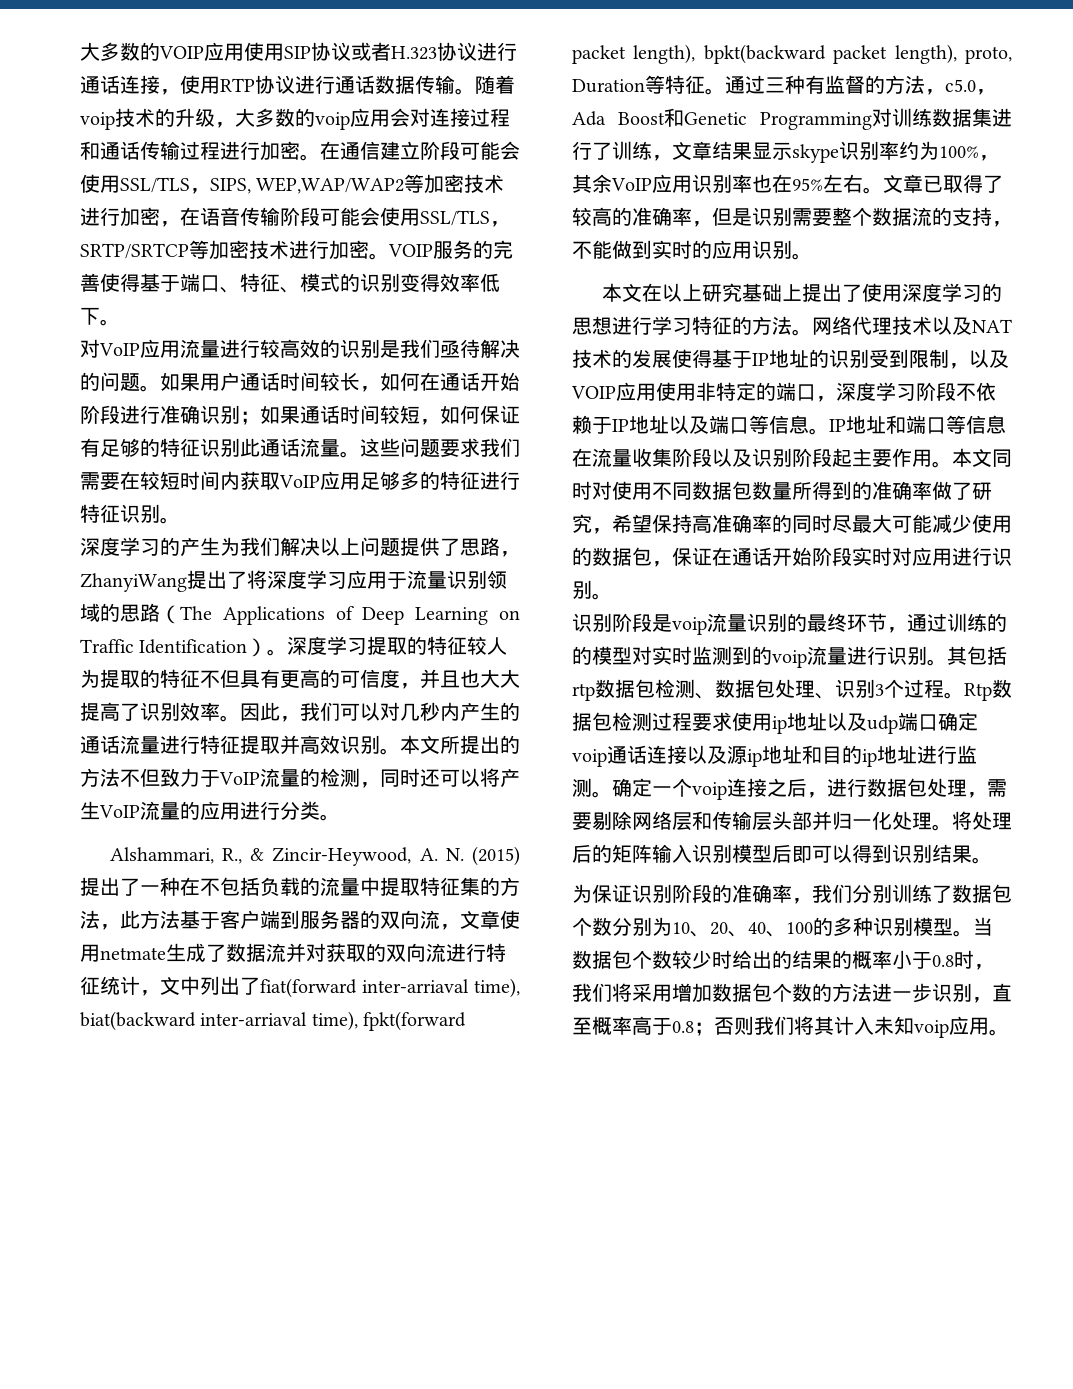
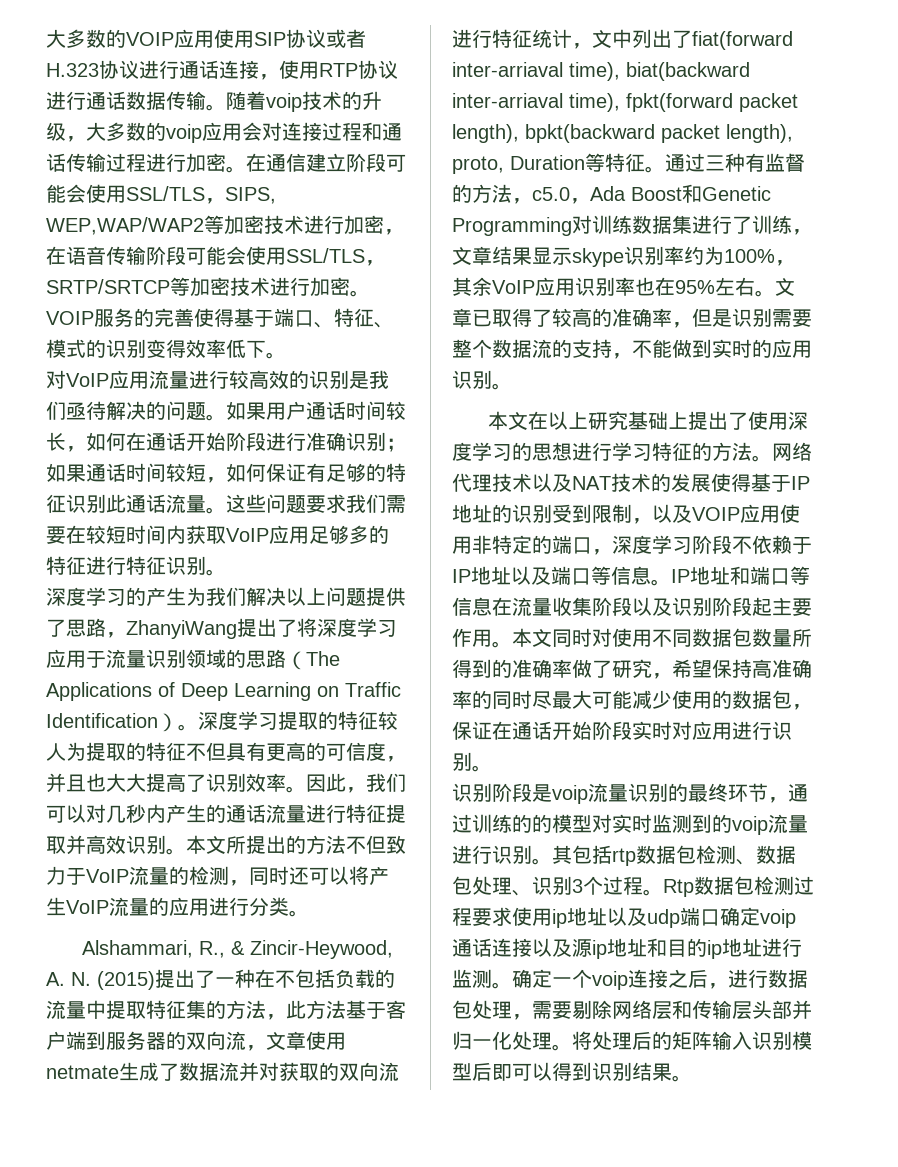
- 为保证识别阶段的准确率，我们分别训练了数据包个数分别为10、20、40、100的多种识别模型。当数据包个数较少时给出的结果的概率小于0.8时，我们将采用增加数据包个数的方法进一步识别，直至概率高于0.8；否则我们将其计入未知voip应用。

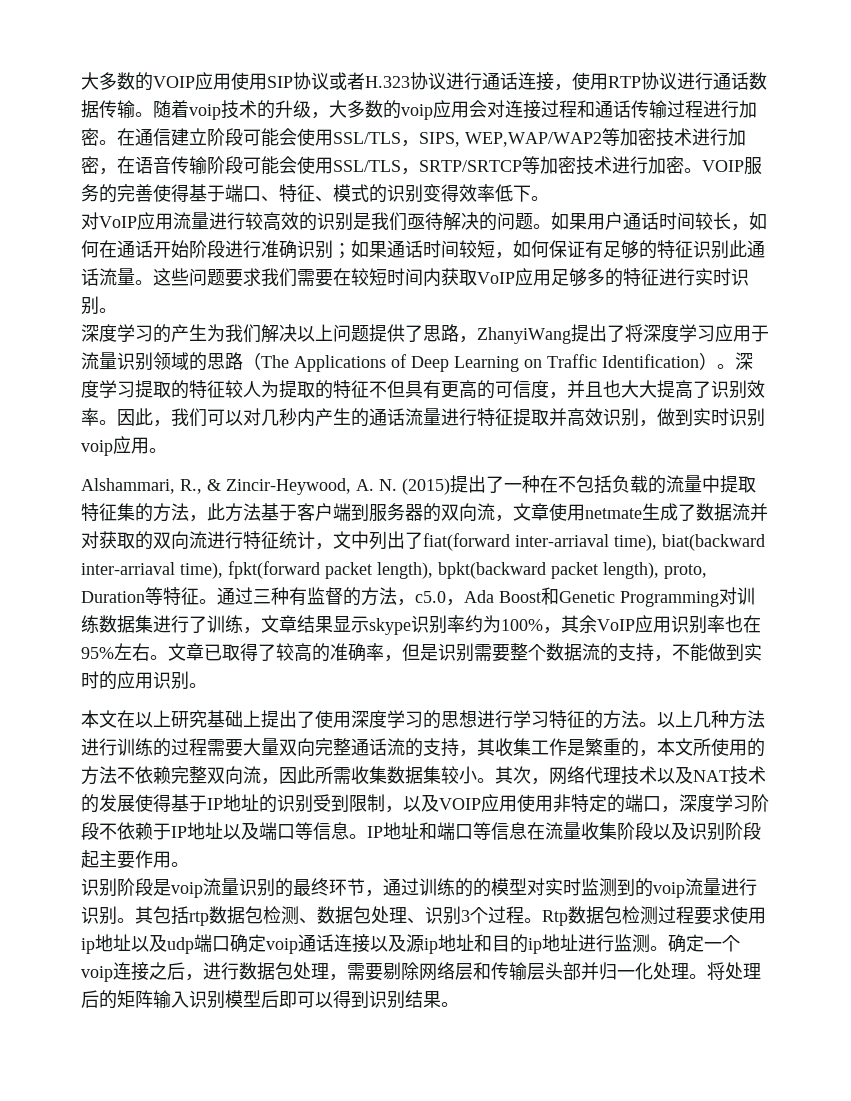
- 这些问题要求我们需要在较短时间内获取VoIP应用足够多的特征进行特征识别。
+ 这些问题要求我们需要在较短时间内获取VoIP应用足够多的特征进行实时识别。
- 因此，我们可以对几秒内产生的通话流量进行特征提取并高效识别。本文所提出的方法不但致力于VoIP流量的检测，同时还可以将产生VoIP流量的应用进行分类。
+ 因此，我们可以对几秒内产生的通话流量进行特征提取并高效识别，做到实时识别voip应用。
- 网络代理技术以及NAT技术的发展使得基于IP地址的识别受到限制，以及VOIP应用使用非特定的端口，深度学习阶段不依赖于IP地址以及端口等信息。
+ 以上几种方法进行训练的过程需要大量双向完整通话流的支持，其收集工作是繁重的，本文所使用的方法不依赖完整双向流，因此所需收集数据集较小。其次，网络代理技术以及NAT技术的发展使得基于IP地址的识别受到限制，以及VOIP应用使用非特定的端口，深度学习阶段不依赖于IP地址以及端口等信息。
- 本文同时对使用不同数据包数量所得到的准确率做了研究，希望保持高准确率的同时尽最大可能减少使用的数据包，保证在通话开始阶段实时对应用进行识别。

